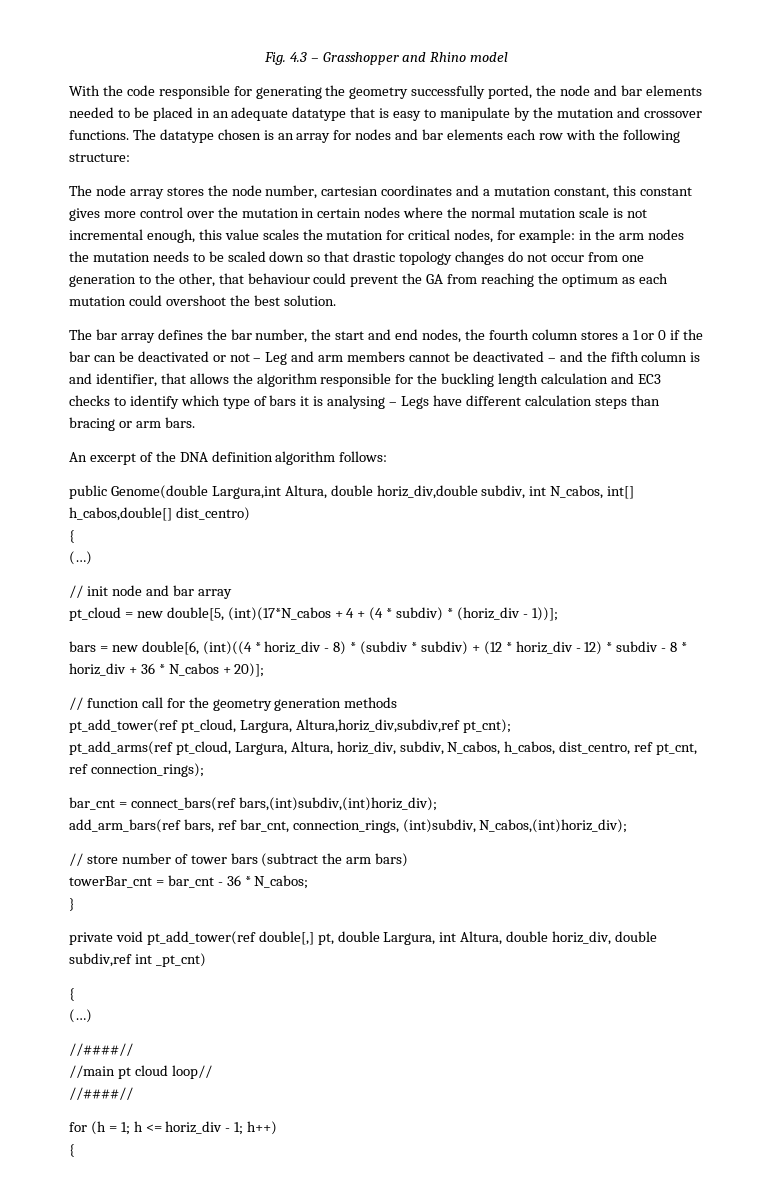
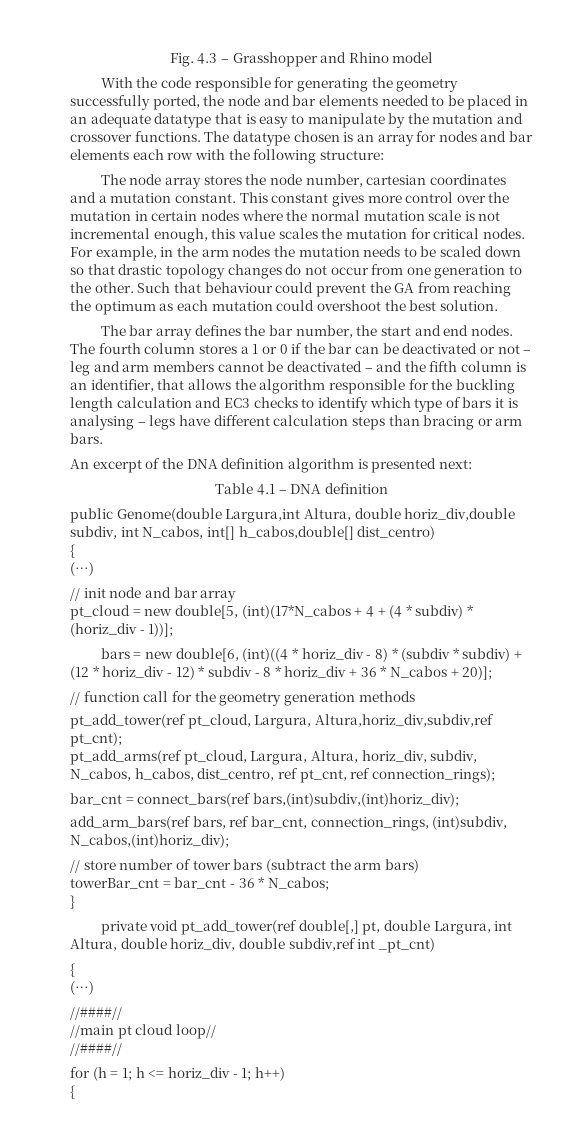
- The node array stores the node number, cartesian coordinates and a mutation constant, this constant gives more control over the mutation in certain nodes where the normal mutation scale is not incremental enough, this value scales the mutation for critical nodes, for example: in the arm nodes the mutation needs to be scaled down so that drastic topology changes do not occur from one generation to the other, that behaviour could prevent the GA from reaching the optimum as each mutation could overshoot the best solution.
+ The node array stores the node number, cartesian coordinates and a mutation constant. This constant gives more control over the mutation in certain nodes where the normal mutation scale is not incremental enough, this value scales the mutation for critical nodes. For example, in the arm nodes the mutation needs to be scaled down so that drastic topology changes do not occur from one generation to the other. Such that behaviour could prevent the GA from reaching the optimum as each mutation could overshoot the best solution.
- The bar array defines the bar number, the start and end nodes, the fourth column stores a 1 or 0 if the bar can be deactivated or not – Leg and arm members cannot be deactivated – and the fifth column is and identifier, that allows the algorithm responsible for the buckling length calculation and EC3 checks to identify which type of bars it is analysing – Legs have different calculation steps than bracing or arm bars.
+ The bar array defines the bar number, the start and end nodes. The fourth column stores a 1 or 0 if the bar can be deactivated or not – leg and arm members cannot be deactivated – and the fifth column is an identifier, that allows the algorithm responsible for the buckling length calculation and EC3 checks to identify which type of bars it is analysing – legs have different calculation steps than bracing or arm bars.
- An excerpt of the DNA definition algorithm follows:
+ An excerpt of the DNA definition algorithm is presented next:
+ Table 4.1 – DNA definition

